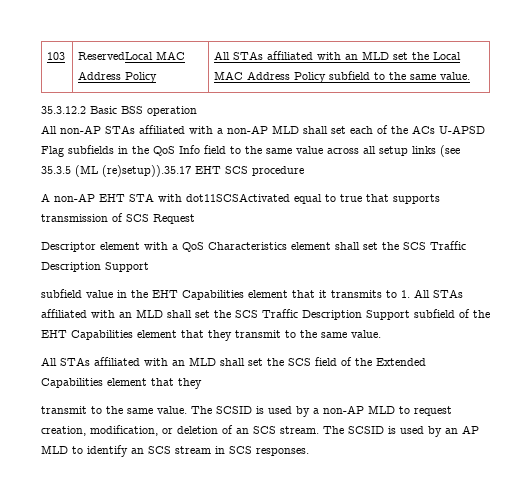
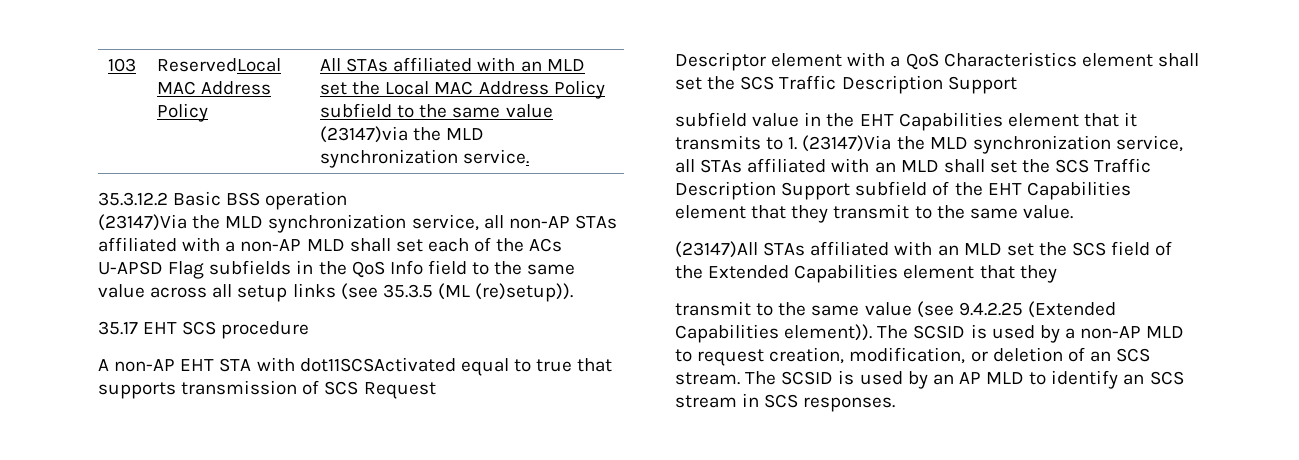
- 103 | ReservedLocal MAC Address Policy | All STAs affiliated with an MLD set the Local MAC Address Policy subfield to the same value.
+ 103 | ReservedLocal MAC Address Policy | All STAs affiliated with an MLD set the Local MAC Address Policy subfield to the same value (23147)via the MLD synchronization service.
  35.3.12.2 Basic BSS operation
- All non-AP STAs affiliated with a non-AP MLD shall set each of the ACs U-APSD Flag subfields in the QoS Info field to the same value across all setup links (see 35.3.5 (ML (re)setup)).35.17 EHT SCS procedure
+ (23147)Via the MLD synchronization service, all non-AP STAs affiliated with a non-AP MLD shall set each of the ACs U-APSD Flag subfields in the QoS Info field to the same value across all setup links (see 35.3.5 (ML (re)setup)).
+ 35.17 EHT SCS procedure
- subfield value in the EHT Capabilities element that it transmits to 1. All STAs affiliated with an MLD shall set the SCS Traffic Description Support subfield of the EHT Capabilities element that they transmit to the same value.
+ subfield value in the EHT Capabilities element that it transmits to 1. (23147)Via the MLD synchronization service, all STAs affiliated with an MLD shall set the SCS Traffic Description Support subfield of the EHT Capabilities element that they transmit to the same value.
- All STAs affiliated with an MLD shall set the SCS field of the Extended Capabilities element that they
- transmit to the same value.
+ (23147)All STAs affiliated with an MLD set the SCS field of the Extended Capabilities element that they
+ transmit to the same value (see 9.4.2.25 (Extended Capabilities element)).

